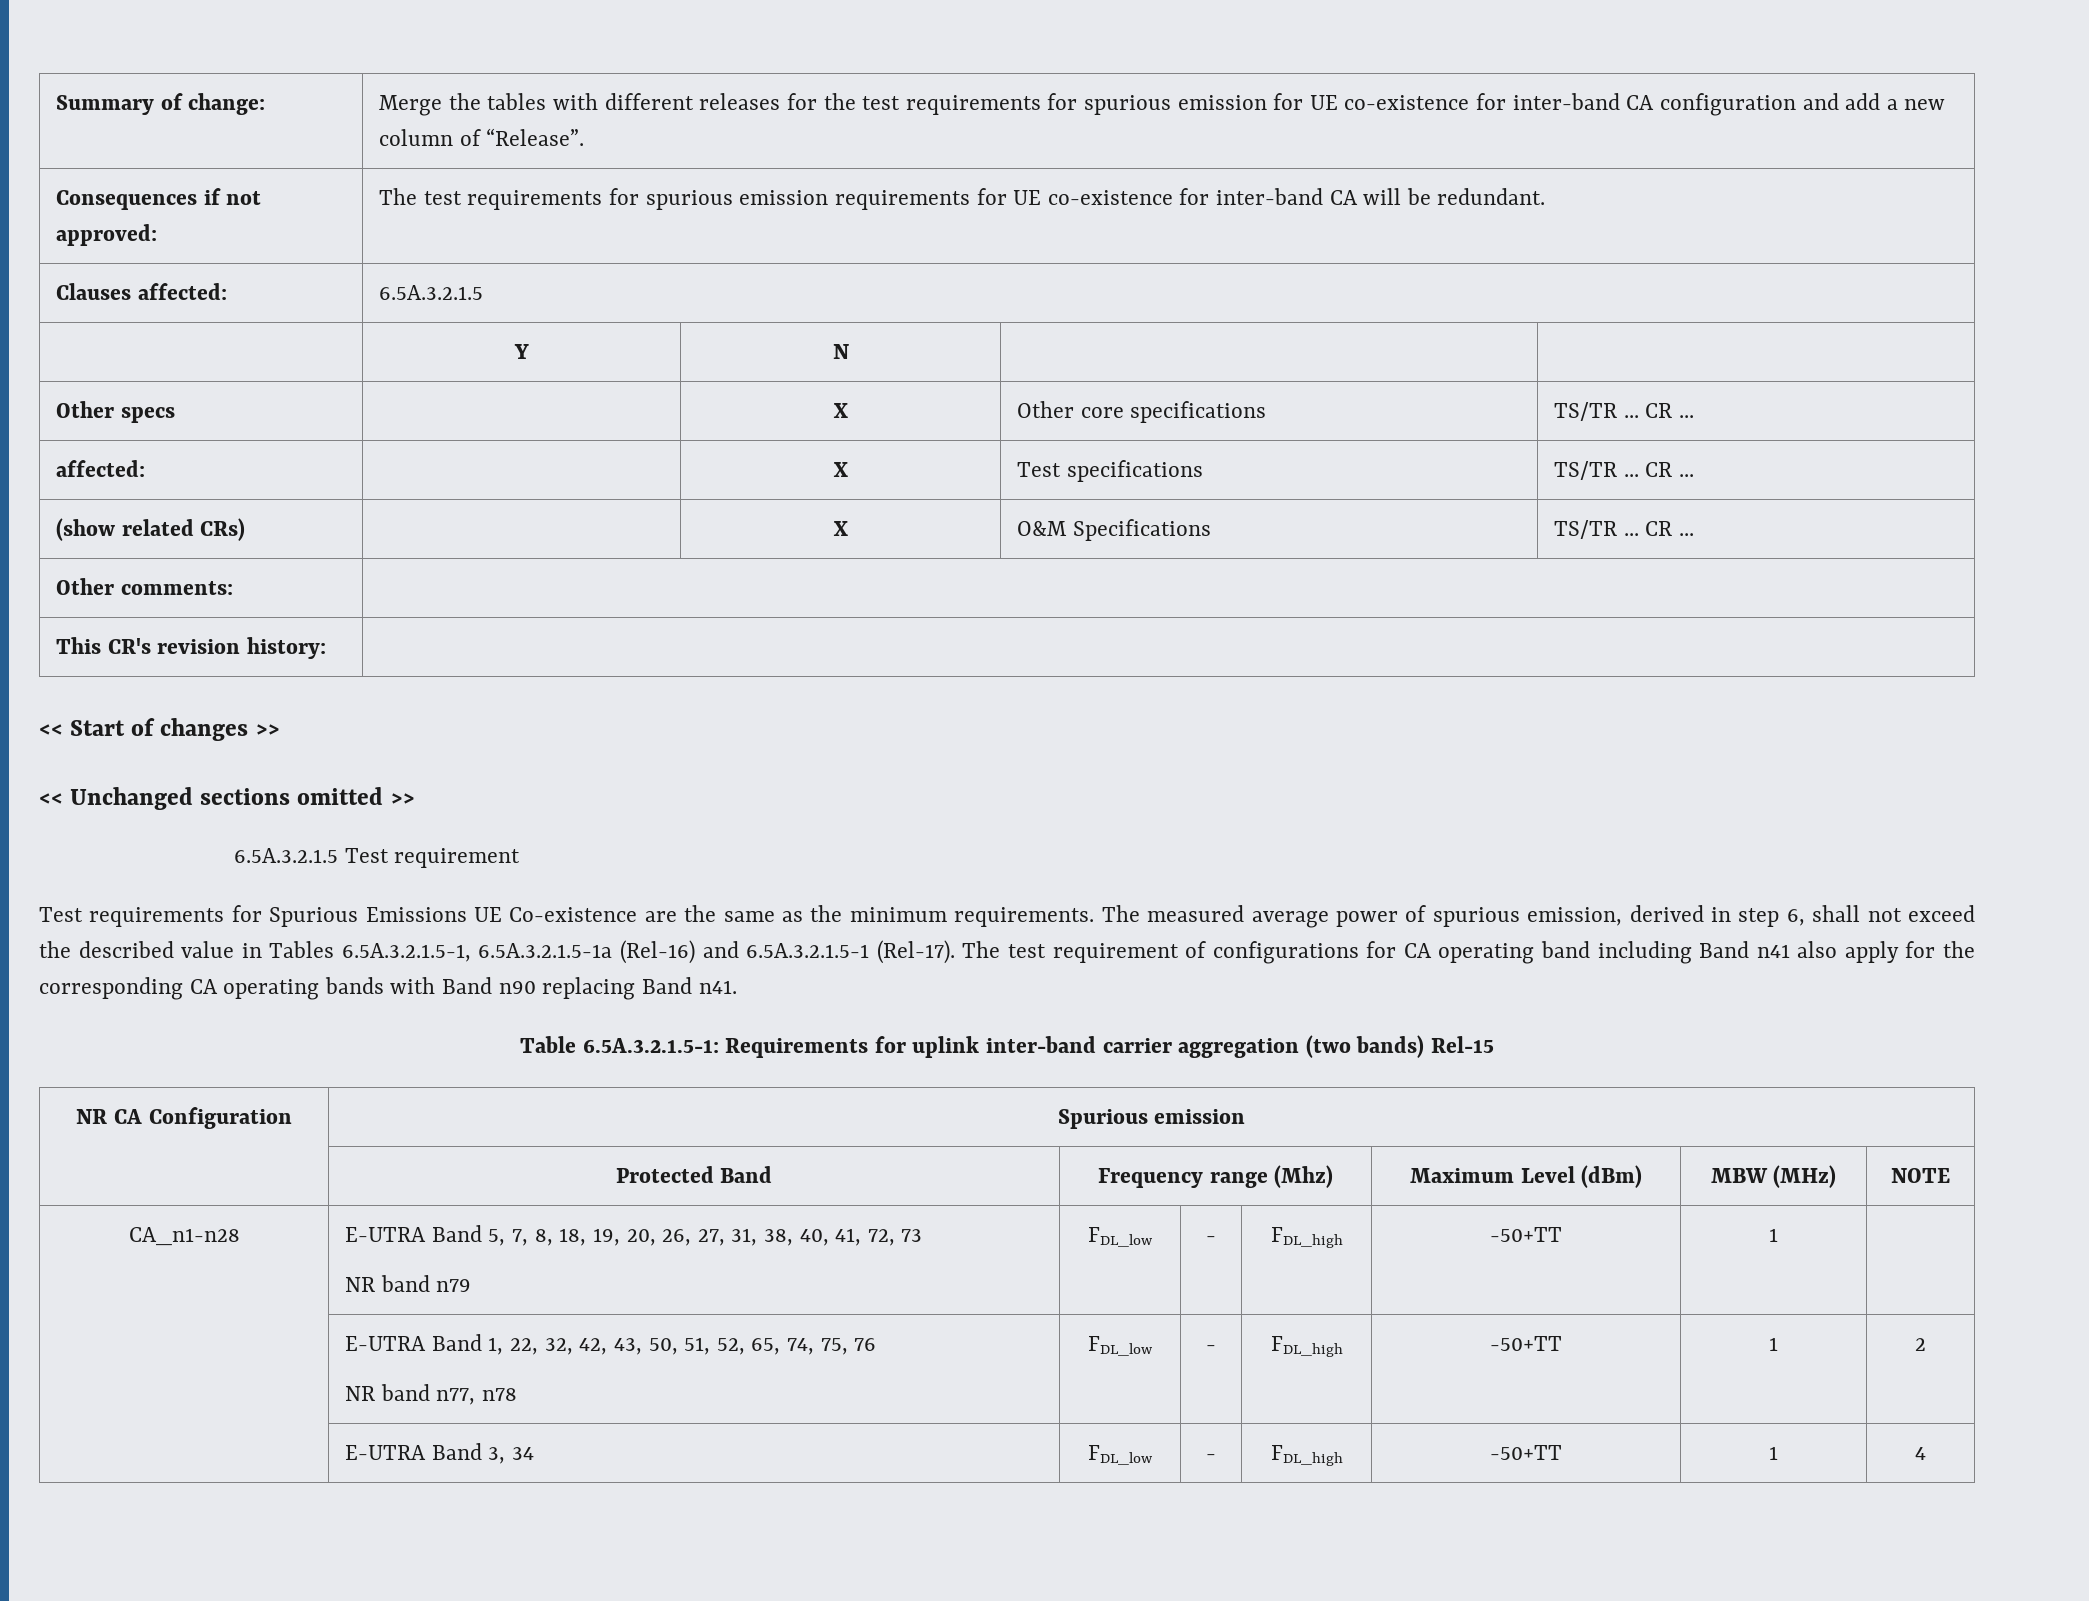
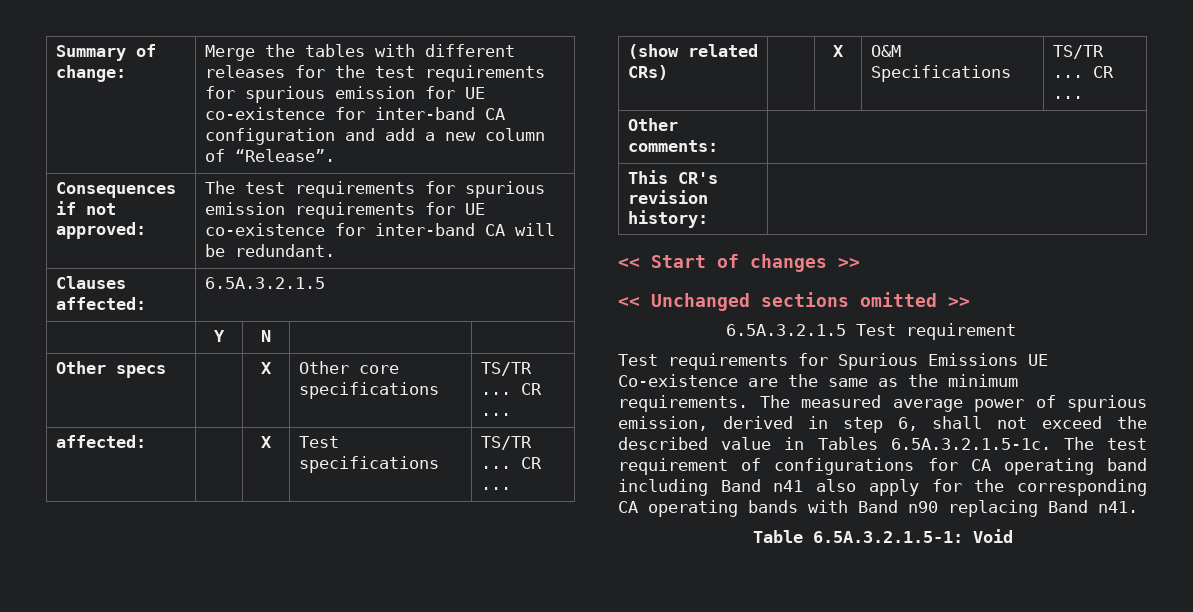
- The measured average power of spurious emission, derived in step 6, shall not exceed the described value in Tables 6.5A.3.2.1.5-1, 6.5A.3.2.1.5-1a (Rel-16) and 6.5A.3.2.1.5-1 (Rel-17). The test requirement of configurations for CA operating band including Band n41 also apply for the corresponding CA operating bands with Band n90 replacing Band n41.
+ The measured average power of spurious emission, derived in step 6, shall not exceed the described value in Tables 6.5A.3.2.1.5-1c. The test requirement of configurations for CA operating band including Band n41 also apply for the corresponding CA operating bands with Band n90 replacing Band n41.
- Table 6.5A.3.2.1.5-1: Requirements for uplink inter-band carrier aggregation (two bands) Rel-15
- NR CA Configuration | Spurious emission
- | Protected Band | Frequency range (Mhz) | Maximum Level (dBm) | MBW (MHz) | NOTE
- CA_n1-n28 | E-UTRA Band 5, 7, 8, 18, 19, 20, 26, 27, 31, 38, 40, 41, 72, 73
- NR band n79 | FDL_low | - | FDL_high | -50+TT | 1 |
- | E-UTRA Band 1, 22, 32, 42, 43, 50, 51, 52, 65, 74, 75, 76
- NR band n77, n78 | FDL_low | - | FDL_high | -50+TT | 1 | 2
- | E-UTRA Band 3, 34 | FDL_low | - | FDL_high | -50+TT | 1 | 4
+ Table 6.5A.3.2.1.5-1: Void

